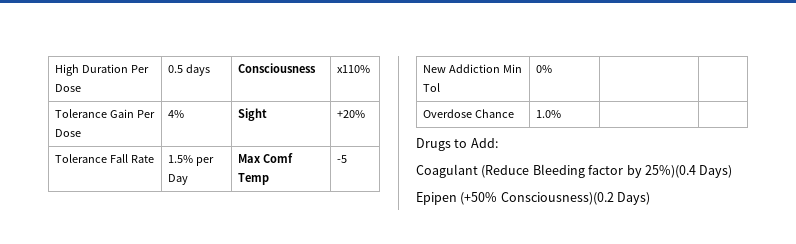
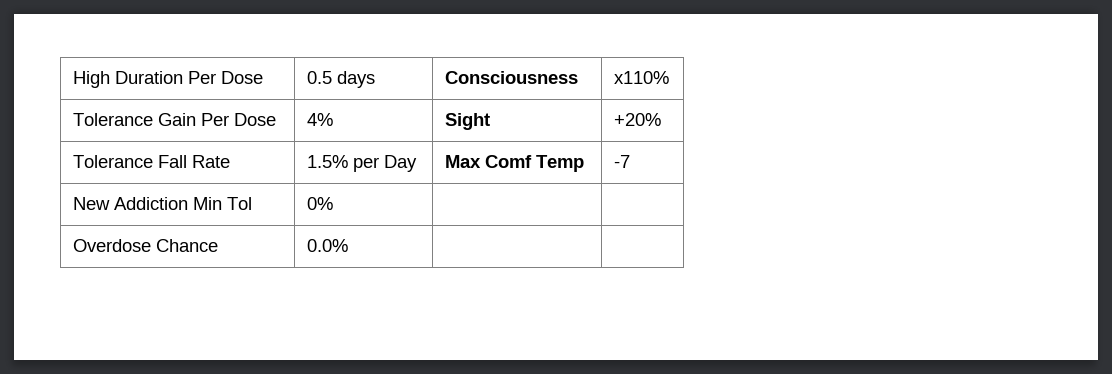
- Tolerance Fall Rate | 1.5% per Day | Max Comf Temp | -5
+ Tolerance Fall Rate | 1.5% per Day | Max Comf Temp | -7
- Overdose Chance | 1.0% | |
- Drugs to Add:
- Coagulant (Reduce Bleeding factor by 25%)(0.4 Days)
- Epipen (+50% Consciousness)(0.2 Days)
+ Overdose Chance | 0.0% | |

